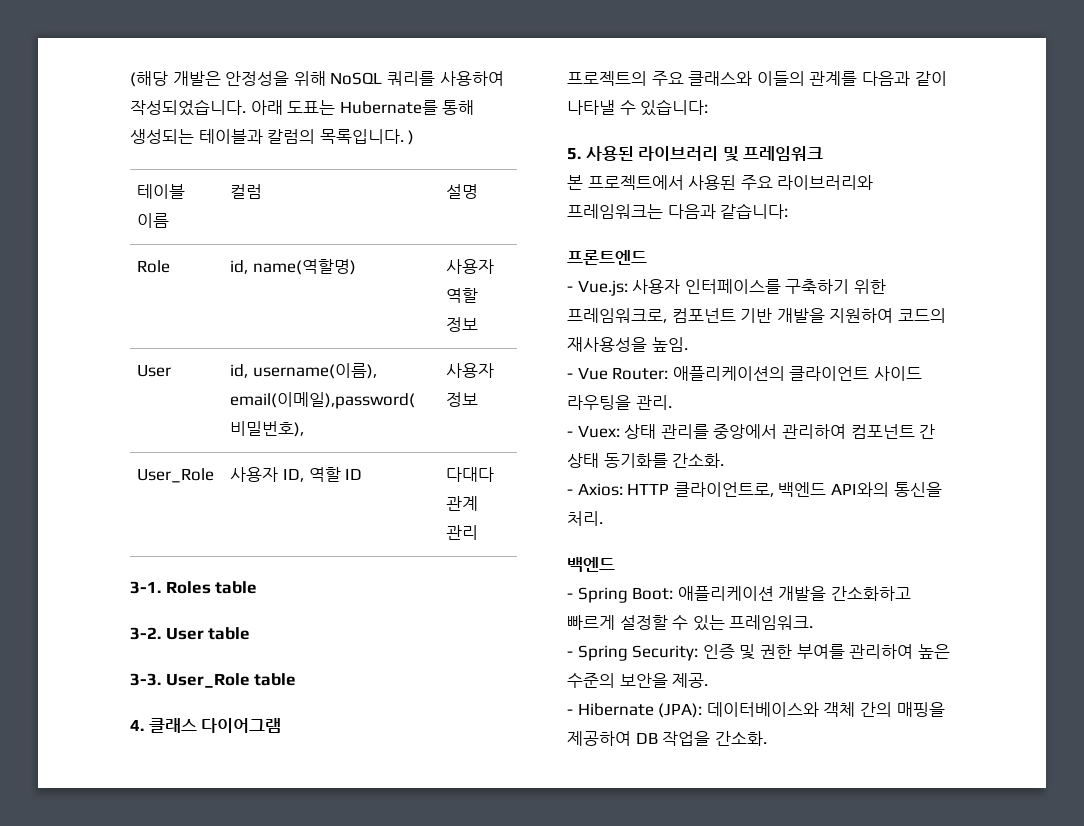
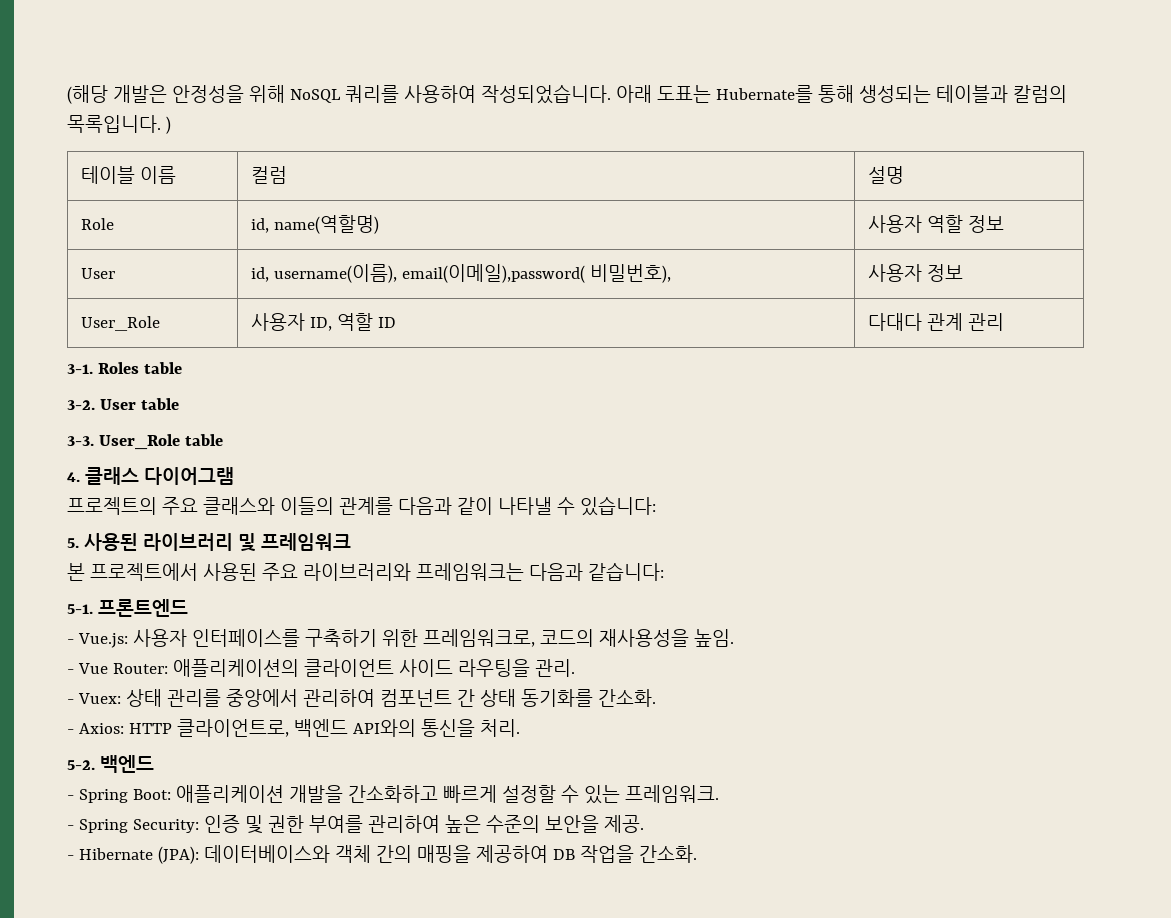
+ 5-1.
- - Vue.js: 사용자 인터페이스를 구축하기 위한 프레임워크로, 컴포넌트 기반 개발을 지원하여 코드의 재사용성을 높임.
+ - Vue.js: 사용자 인터페이스를 구축하기 위한 프레임워크로, 코드의 재사용성을 높임.
+ 5-2.

